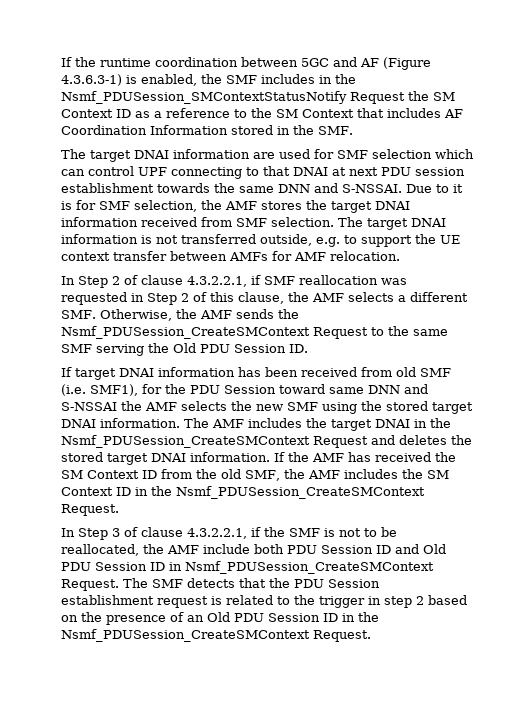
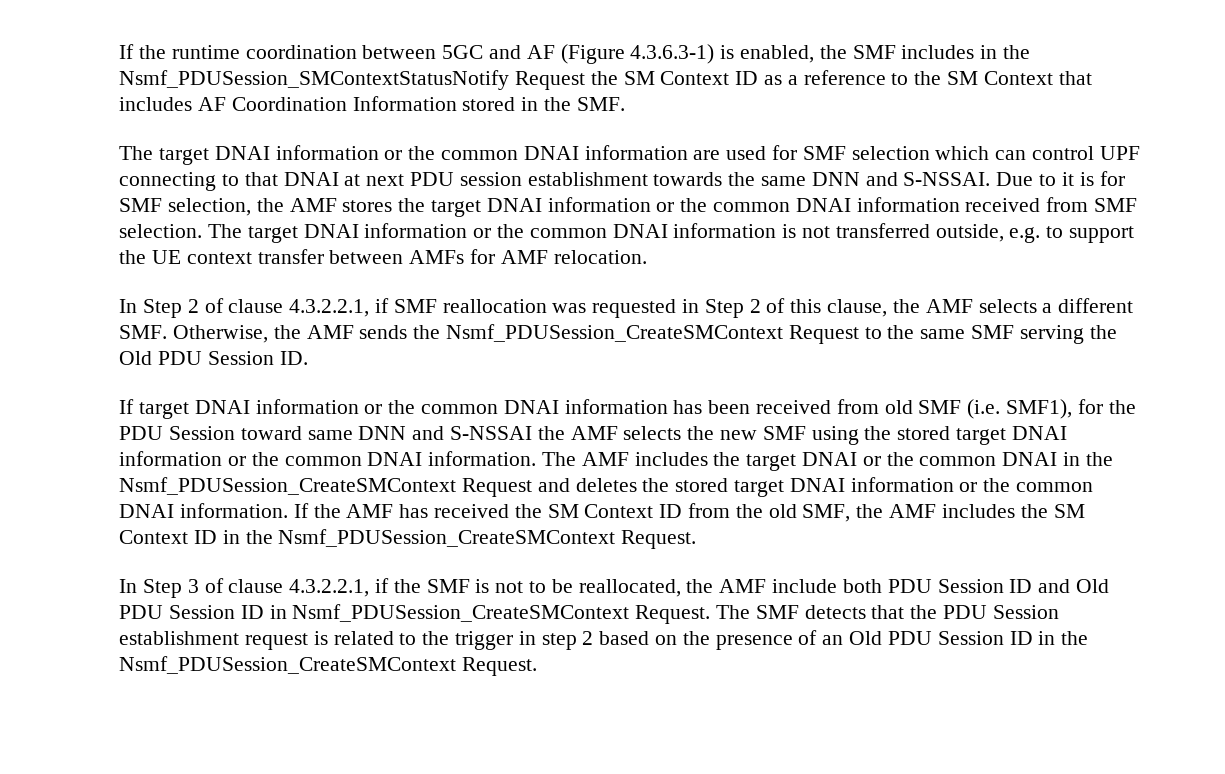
- The target DNAI information are used for SMF selection which can control UPF connecting to that DNAI at next PDU session establishment towards the same DNN and S-NSSAI.
+ The target DNAI information or the common DNAI information are used for SMF selection which can control UPF connecting to that DNAI at next PDU session establishment towards the same DNN and S-NSSAI.
- Due to it is for SMF selection, the AMF stores the target DNAI information received from SMF selection.
+ Due to it is for SMF selection, the AMF stores the target DNAI information or the common DNAI information received from SMF selection.
- The target DNAI information is not transferred outside, e.g. to support the UE context transfer between AMFs for AMF relocation.
+ The target DNAI information or the common DNAI information is not transferred outside, e.g. to support the UE context transfer between AMFs for AMF relocation.
- If target DNAI information has been received from old SMF (i.e. SMF1), for the PDU Session toward same DNN and S-NSSAI the AMF selects the new SMF using the stored target DNAI information.
+ If target DNAI information or the common DNAI information has been received from old SMF (i.e. SMF1), for the PDU Session toward same DNN and S-NSSAI the AMF selects the new SMF using the stored target DNAI information or the common DNAI information.
- The AMF includes the target DNAI in the Nsmf_PDUSession_CreateSMContext Request and deletes the stored target DNAI information.
+ The AMF includes the target DNAI or the common DNAI in the Nsmf_PDUSession_CreateSMContext Request and deletes the stored target DNAI information or the common DNAI information.

